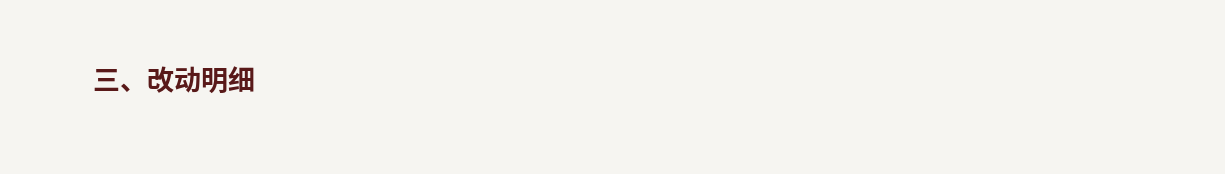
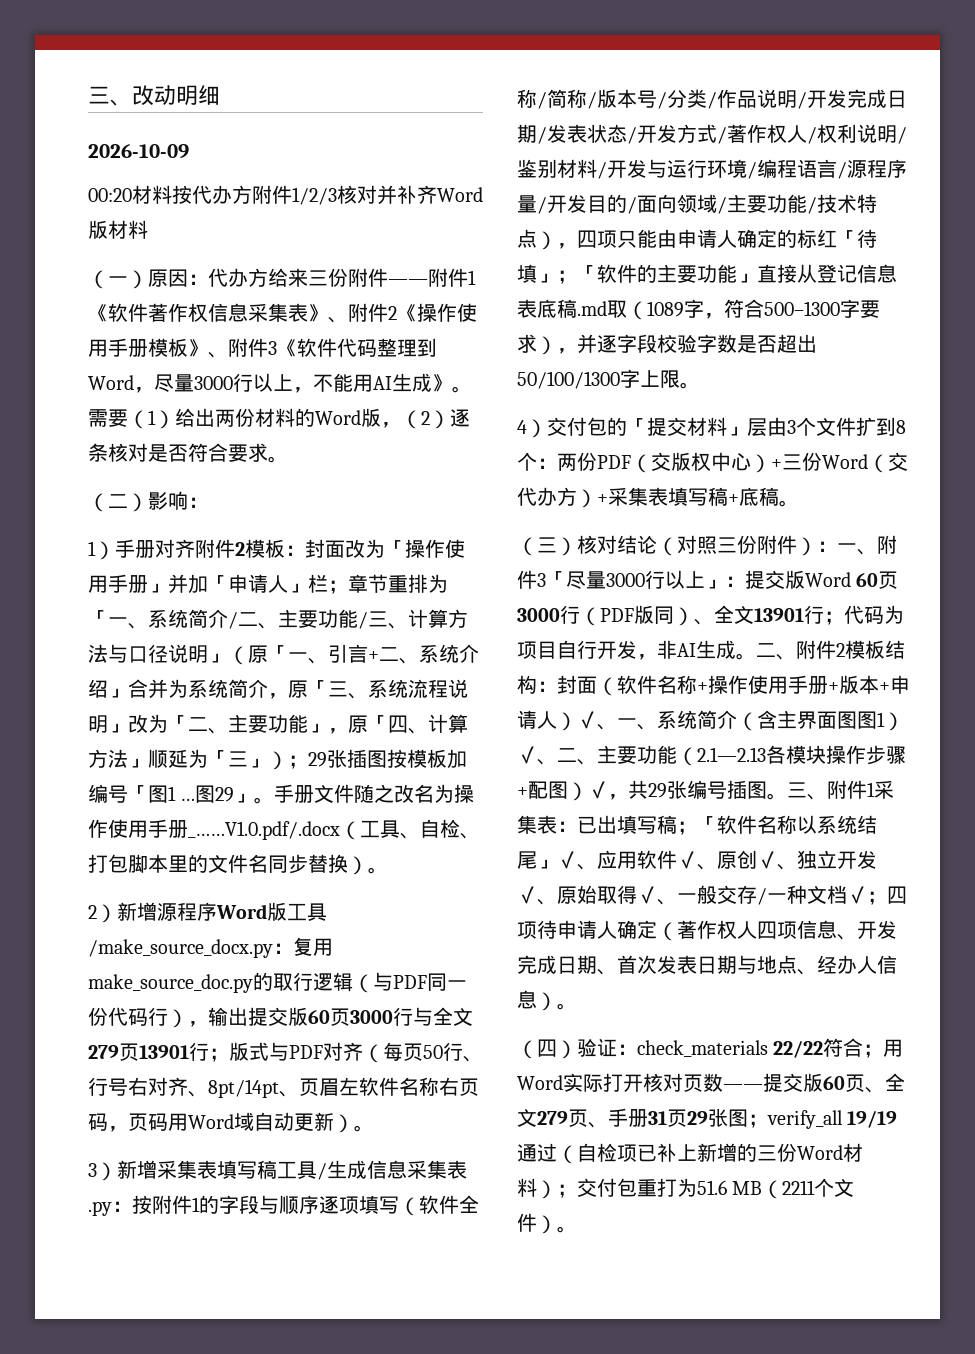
+ 2026-10-09
+ 00:20材料按代办方附件1/2/3核对并补齐Word版材料
+ （一）原因：代办方给来三份附件——附件1《软件著作权信息采集表》、附件2《操作使用手册模板》、附件3《软件代码整理到Word，尽量3000行以上，不能用AI生成》。需要（1）给出两份材料的Word版，（2）逐条核对是否符合要求。
+ （二）影响：
+ 1）手册对齐附件2模板：封面改为「操作使用手册」并加「申请人」栏；章节重排为「一、系统简介/二、主要功能/三、计算方法与口径说明」（原「一、引言+二、系统介绍」合并为系统简介，原「三、系统流程说明」改为「二、主要功能」，原「四、计算方法」顺延为「三」）；29张插图按模板加编号「图1 …图29」。手册文件随之改名为操作使用手册_……V1.0.pdf/.docx（工具、自检、打包脚本里的文件名同步替换）。
+ 2）新增源程序Word版工具/make_source_docx.py：复用make_source_doc.py的取行逻辑（与PDF同一份代码行），输出提交版60页3000行与全文279页13901行；版式与PDF对齐（每页50行、行号右对齐、8pt/14pt、页眉左软件名称右页码，页码用Word域自动更新）。
+ 3）新增采集表填写稿工具/生成信息采集表.py：按附件1的字段与顺序逐项填写（软件全称/简称/版本号/分类/作品说明/开发完成日期/发表状态/开发方式/著作权人/权利说明/鉴别材料/开发与运行环境/编程语言/源程序量/开发目的/面向领域/主要功能/技术特点），四项只能由申请人确定的标红「待填」；「软件的主要功能」直接从登记信息表底稿.md取（1089字，符合500–1300字要求），并逐字段校验字数是否超出50/100/1300字上限。
+ 4）交付包的「提交材料」层由3个文件扩到8个：两份PDF（交版权中心）+三份Word（交代办方）+采集表填写稿+底稿。
+ （三）核对结论（对照三份附件）：一、附件3「尽量3000行以上」：提交版Word 60页3000行（PDF版同）、全文13901行；代码为项目自行开发，非AI生成。二、附件2模板结构：封面（软件名称+操作使用手册+版本+申请人）✓、一、系统简介（含主界面图图1）✓、二、主要功能（2.1—2.13各模块操作步骤+配图）✓，共29张编号插图。三、附件1采集表：已出填写稿；「软件名称以系统结尾」✓、应用软件✓、原创✓、独立开发✓、原始取得✓、一般交存/一种文档✓；四项待申请人确定（著作权人四项信息、开发完成日期、首次发表日期与地点、经办人信息）。
+ （四）验证：check_materials 22/22符合；用Word实际打开核对页数——提交版60页、全文279页、手册31页29张图；verify_all 19/19通过（自检项已补上新增的三份Word材料）；交付包重打为51.6 MB（2211个文件）。

